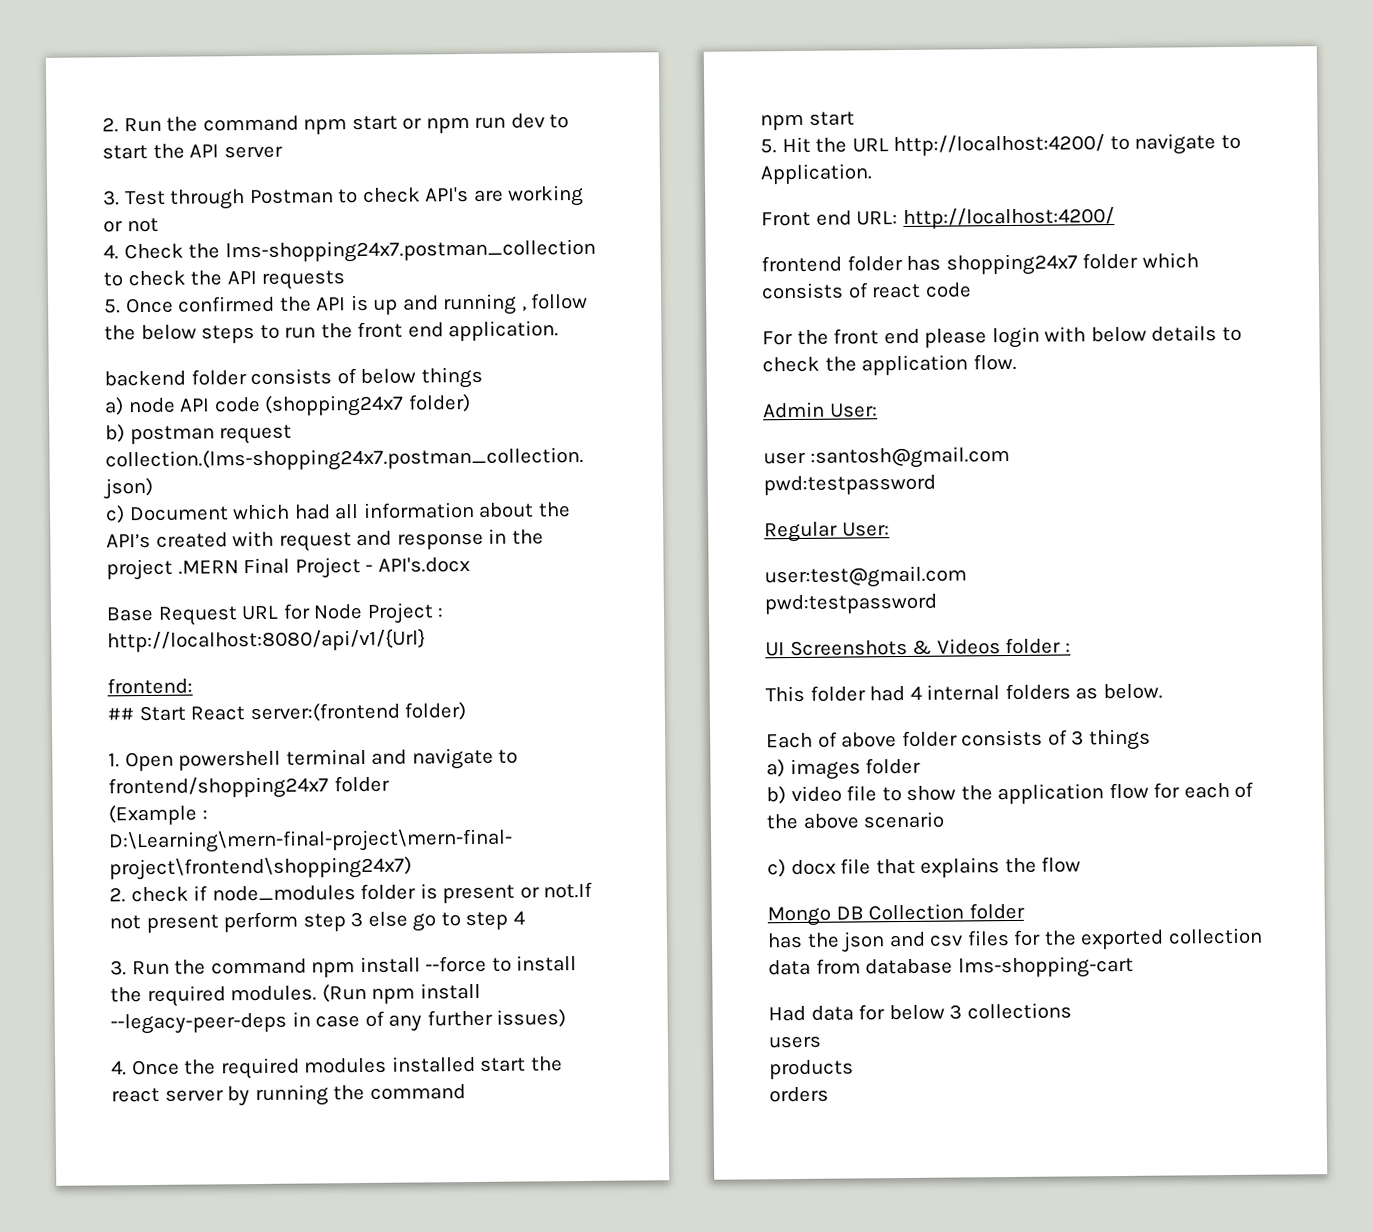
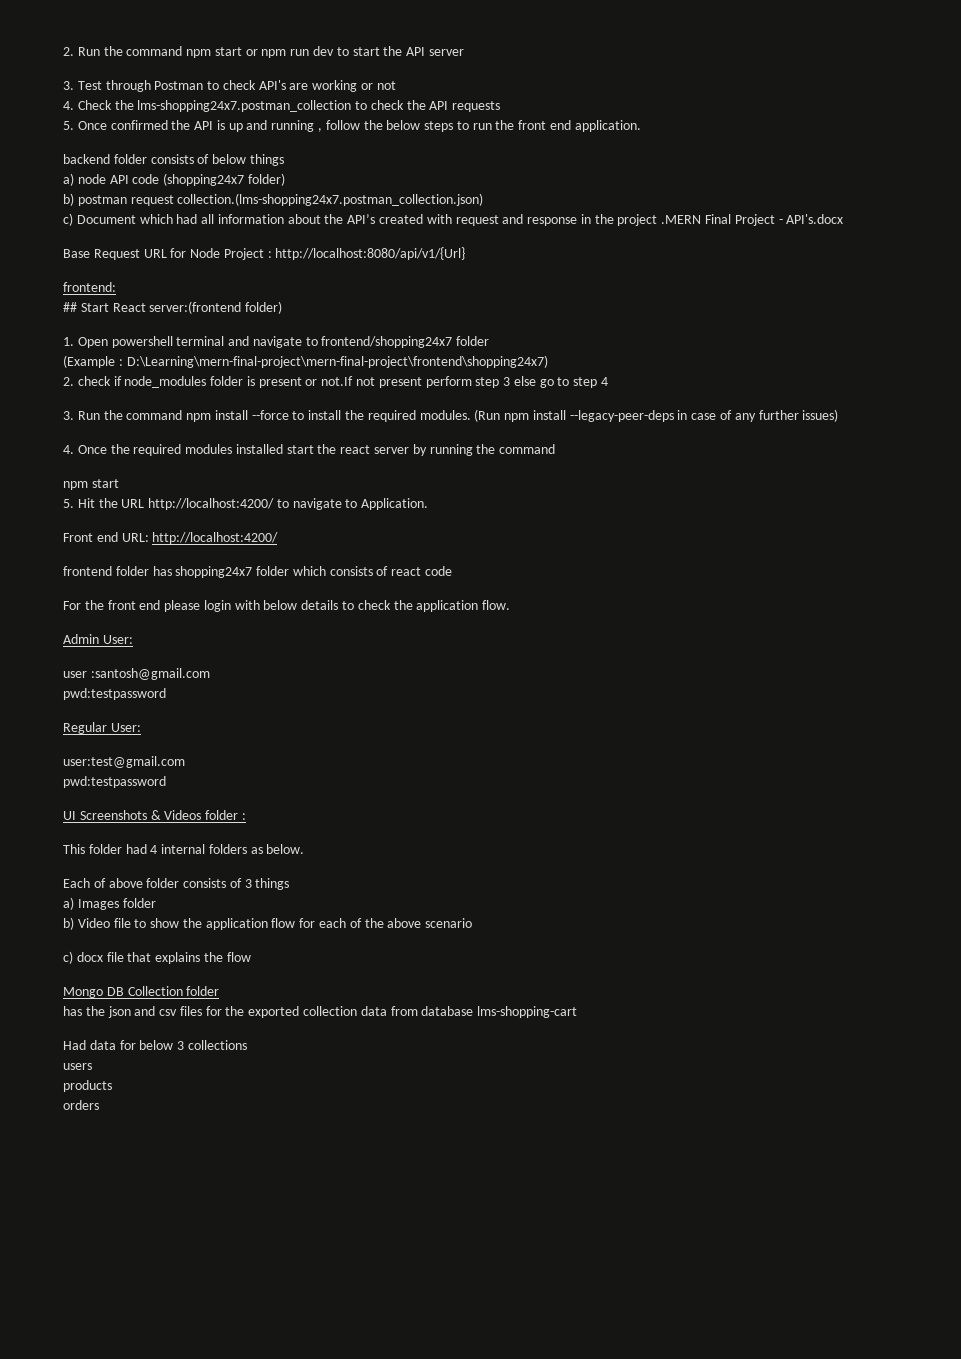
- a) images folder
+ a) Images folder
- b) video file to show the application flow for each of the above scenario
+ b) Video file to show the application flow for each of the above scenario

